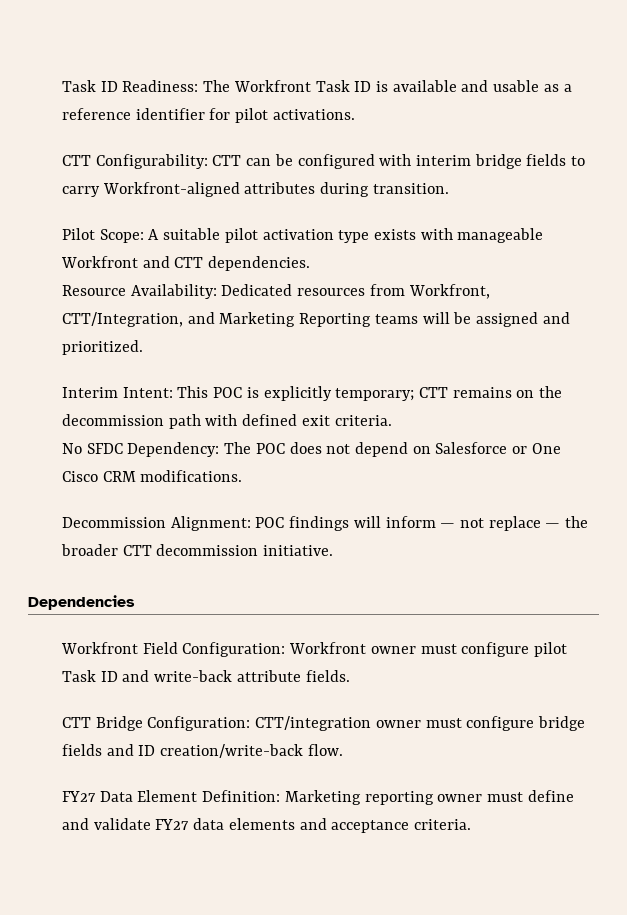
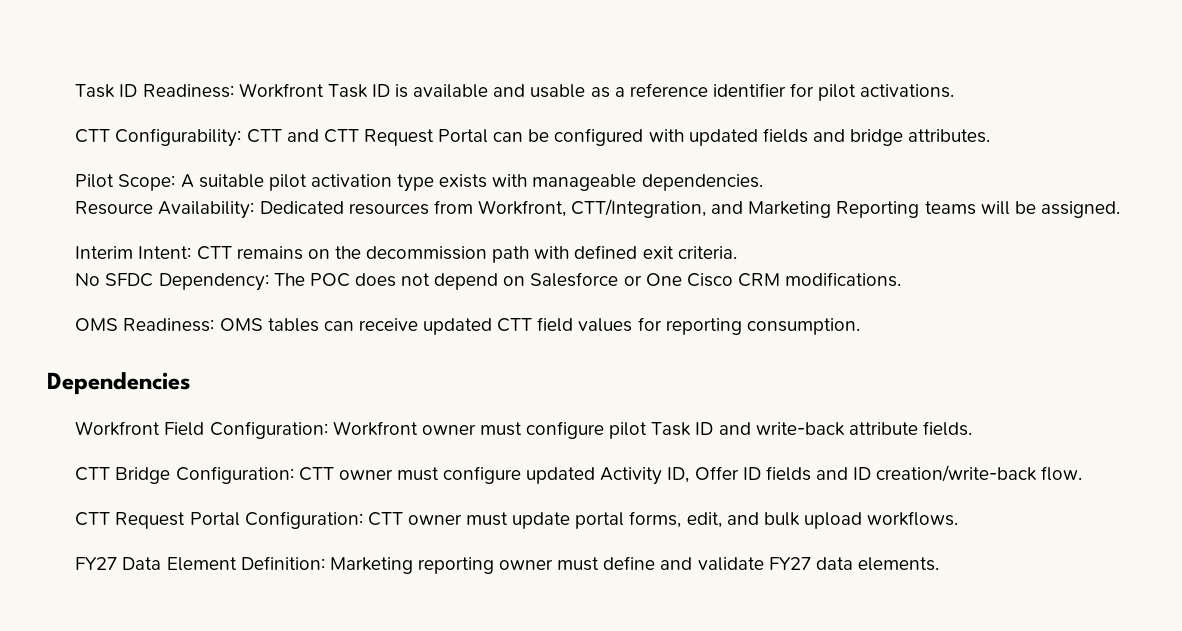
- Task ID Readiness: The Workfront Task ID is available and usable as a reference identifier for pilot activations.
+ Task ID Readiness: Workfront Task ID is available and usable as a reference identifier for pilot activations.
- CTT Configurability: CTT can be configured with interim bridge fields to carry Workfront-aligned attributes during transition.
+ CTT Configurability: CTT and CTT Request Portal can be configured with updated fields and bridge attributes.
- Pilot Scope: A suitable pilot activation type exists with manageable Workfront and CTT dependencies.
+ Pilot Scope: A suitable pilot activation type exists with manageable dependencies.
- Resource Availability: Dedicated resources from Workfront, CTT/Integration, and Marketing Reporting teams will be assigned and prioritized.
+ Resource Availability: Dedicated resources from Workfront, CTT/Integration, and Marketing Reporting teams will be assigned.
- Interim Intent: This POC is explicitly temporary; CTT remains on the decommission path with defined exit criteria.
+ Interim Intent: CTT remains on the decommission path with defined exit criteria.
- Decommission Alignment: POC findings will inform — not replace — the broader CTT decommission initiative.
+ OMS Readiness: OMS tables can receive updated CTT field values for reporting consumption.
- CTT Bridge Configuration: CTT/integration owner must configure bridge fields and ID creation/write-back flow.
+ CTT Bridge Configuration: CTT owner must configure updated Activity ID, Offer ID fields and ID creation/write-back flow.
+ CTT Request Portal Configuration: CTT owner must update portal forms, edit, and bulk upload workflows.
- FY27 Data Element Definition: Marketing reporting owner must define and validate FY27 data elements and acceptance criteria.
+ FY27 Data Element Definition: Marketing reporting owner must define and validate FY27 data elements.

